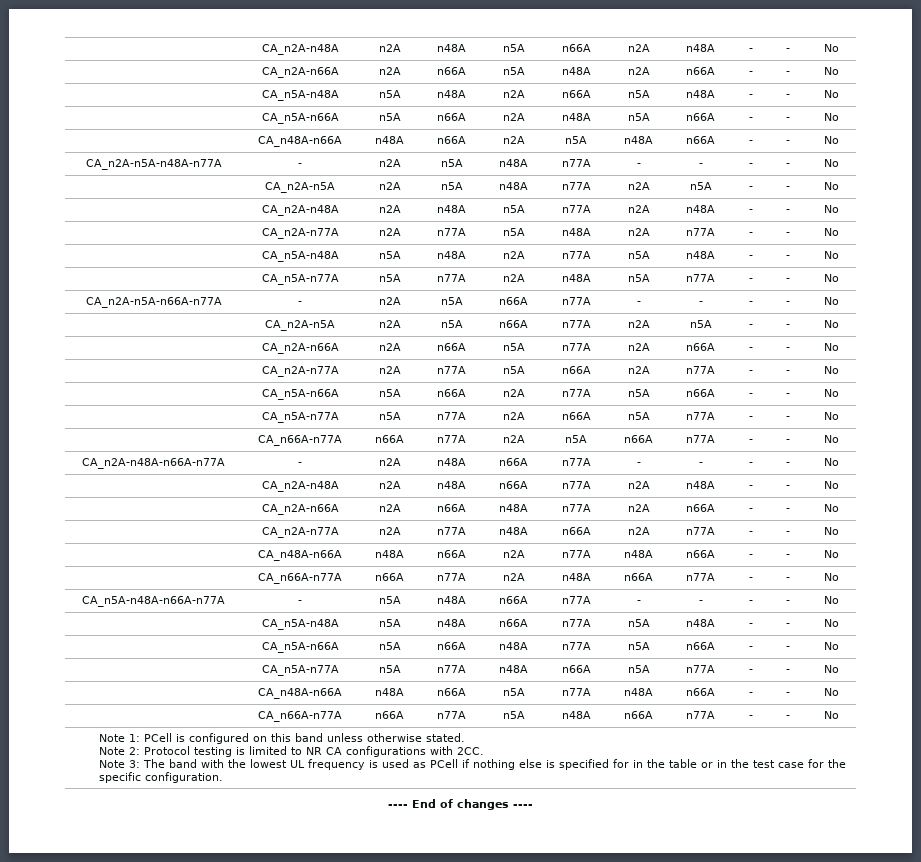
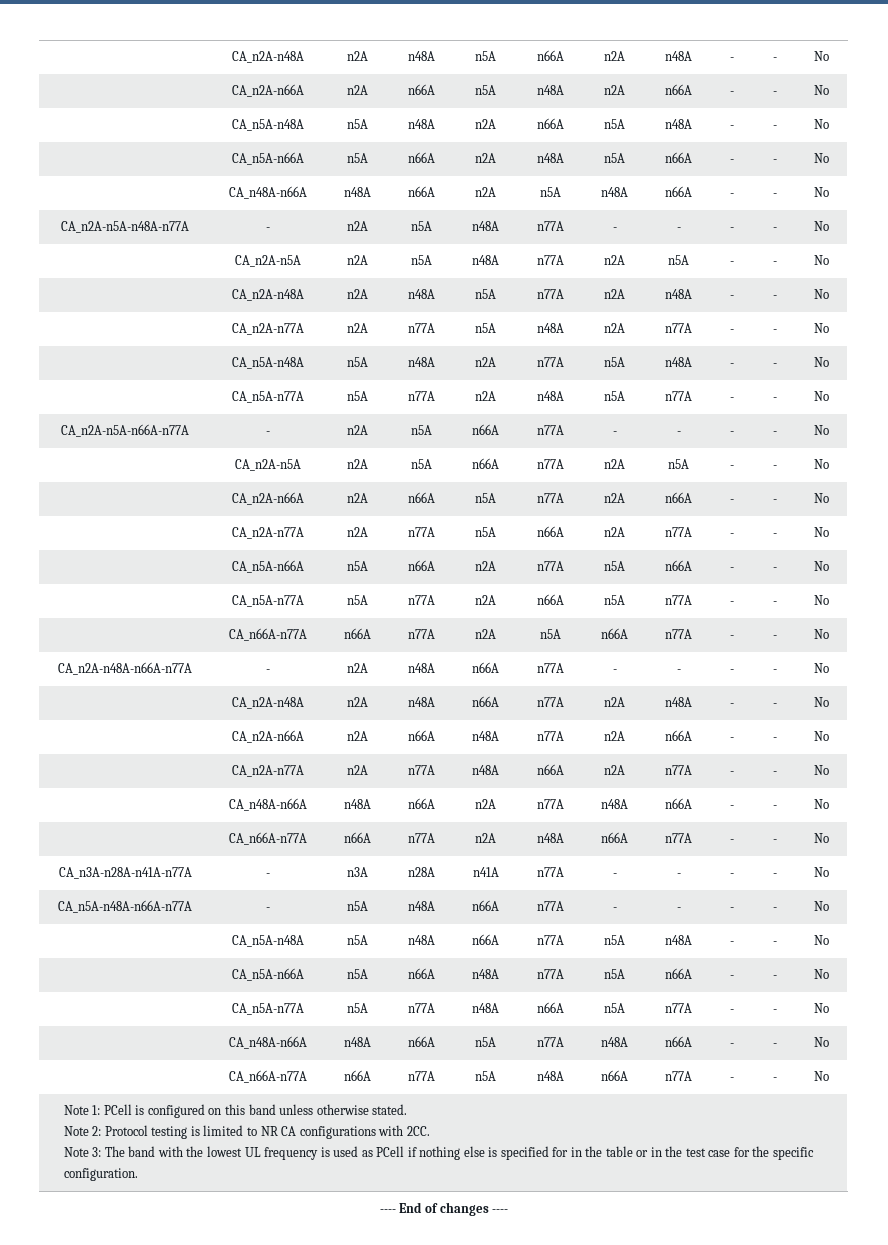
+ CA_n3A-n28A-n41A-n77A | - | n3A | n28A | n41A | n77A | - | - | - | - | No

